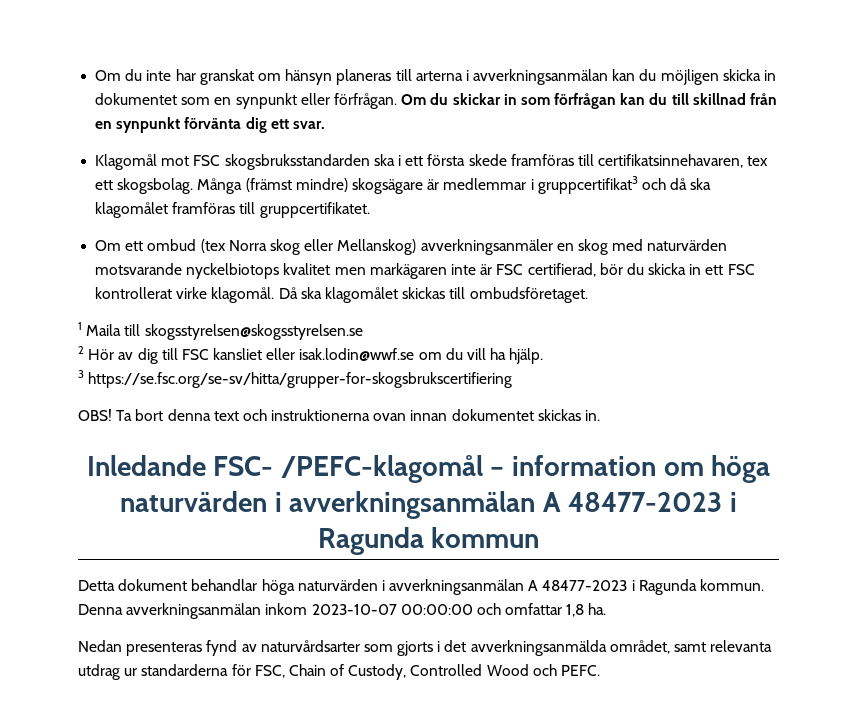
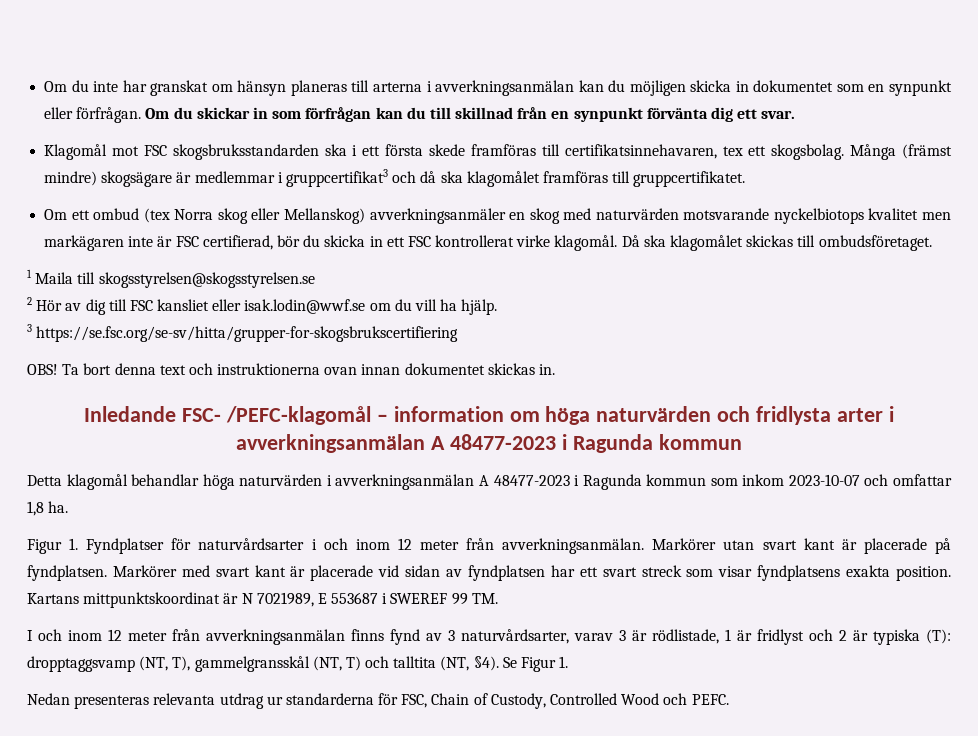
- Inledande FSC- /PEFC-klagomål – information om höga naturvärden i avverkningsanmälan A 48477-2023 i Ragunda kommun
+ Inledande FSC- /PEFC-klagomål – information om höga naturvärden och fridlysta arter i avverkningsanmälan A 48477-2023 i Ragunda kommun
- Detta dokument behandlar höga naturvärden i avverkningsanmälan A 48477-2023 i Ragunda kommun. Denna avverkningsanmälan inkom 2023-10-07 00:00:00 och omfattar 1,8 ha.
+ Detta klagomål behandlar höga naturvärden i avverkningsanmälan A 48477-2023 i Ragunda kommun som inkom 2023-10-07 och omfattar 1,8 ha.
- Nedan presenteras fynd av naturvårdsarter som gjorts i det avverkningsanmälda området, samt relevanta utdrag ur standarderna för FSC, Chain of Custody, Controlled Wood och PEFC.
+ Figur 1. Fyndplatser för naturvårdsarter i och inom 12 meter från avverkningsanmälan. Markörer utan svart kant är placerade på fyndplatsen. Markörer med svart kant är placerade vid sidan av fyndplatsen har ett svart streck som visar fyndplatsens exakta position. Kartans mittpunktskoordinat är N 7021989, E 553687 i SWEREF 99 TM.
+ I och inom 12 meter från avverkningsanmälan finns fynd av 3 naturvårdsarter, varav 3 är rödlistade, 1 är fridlyst och 2 är typiska (T): dropptaggsvamp (NT, T), gammelgransskål (NT, T) och talltita (NT, §4). Se Figur 1.
+ Nedan presenteras relevanta utdrag ur standarderna för FSC, Chain of Custody, Controlled Wood och PEFC.

